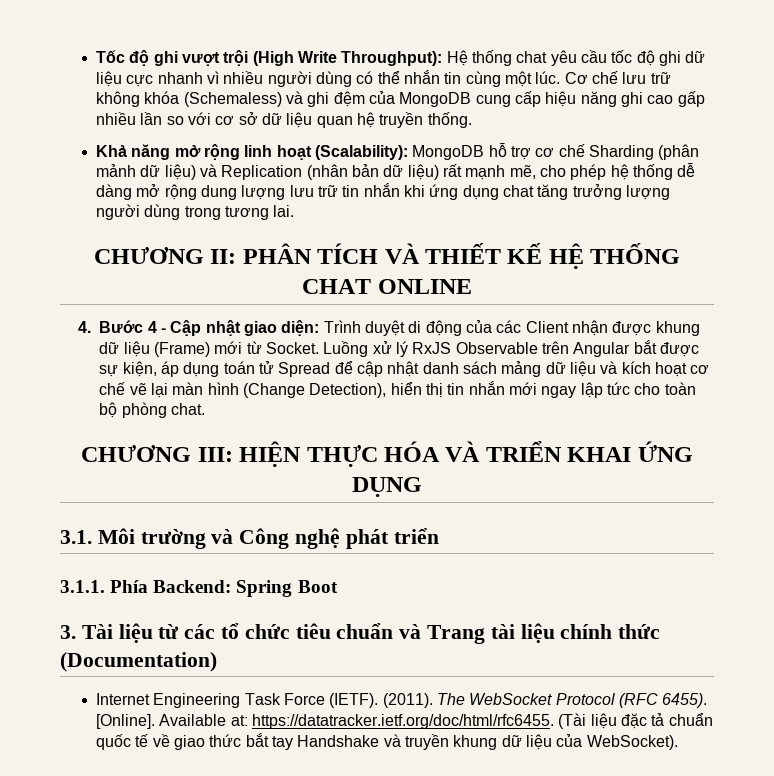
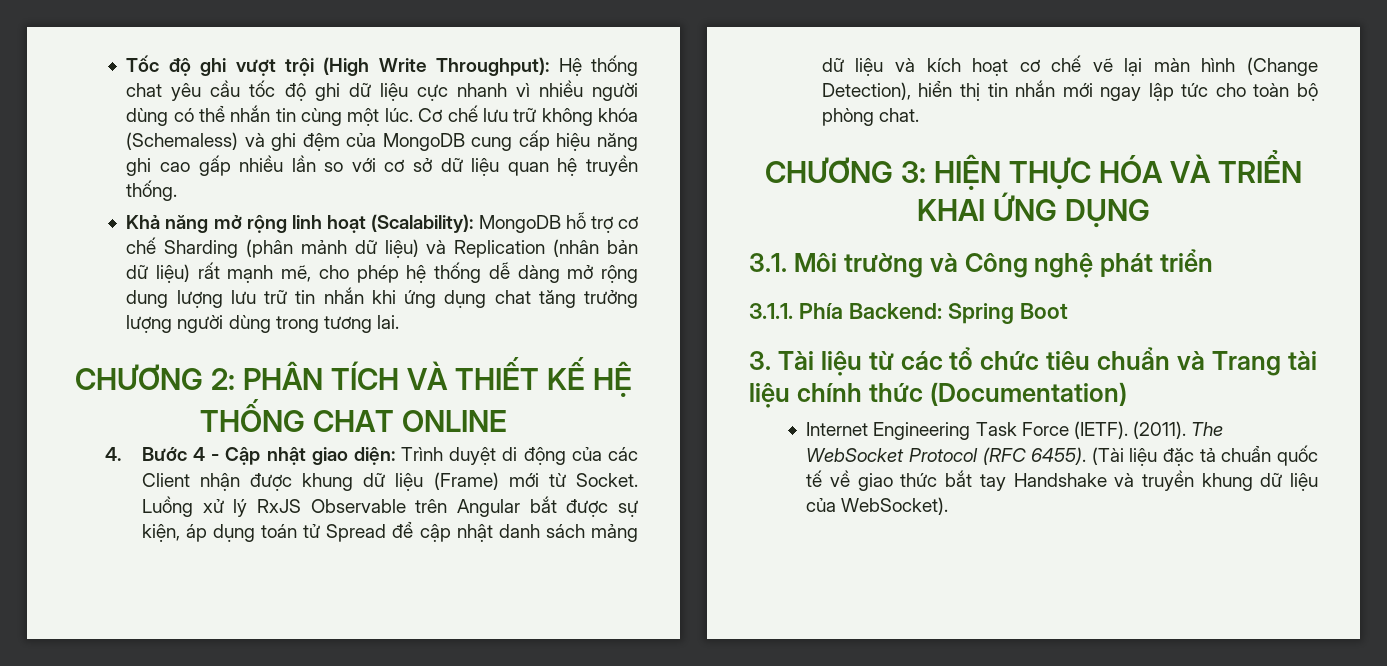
- CHƯƠNG II: PHÂN TÍCH VÀ THIẾT KẾ HỆ THỐNG CHAT ONLINE
+ CHƯƠNG 2: PHÂN TÍCH VÀ THIẾT KẾ HỆ THỐNG CHAT ONLINE
- CHƯƠNG III: HIỆN THỰC HÓA VÀ TRIỂN KHAI ỨNG DỤNG
+ CHƯƠNG 3: HIỆN THỰC HÓA VÀ TRIỂN KHAI ỨNG DỤNG
- [Online]. Available at: https://datatracker.ietf.org/doc/html/rfc6455. (Tài liệu đặc tả chuẩn quốc tế về giao thức bắt tay Handshake và truyền khung dữ liệu của WebSocket).
+ (Tài liệu đặc tả chuẩn quốc tế về giao thức bắt tay Handshake và truyền khung dữ liệu của WebSocket).

